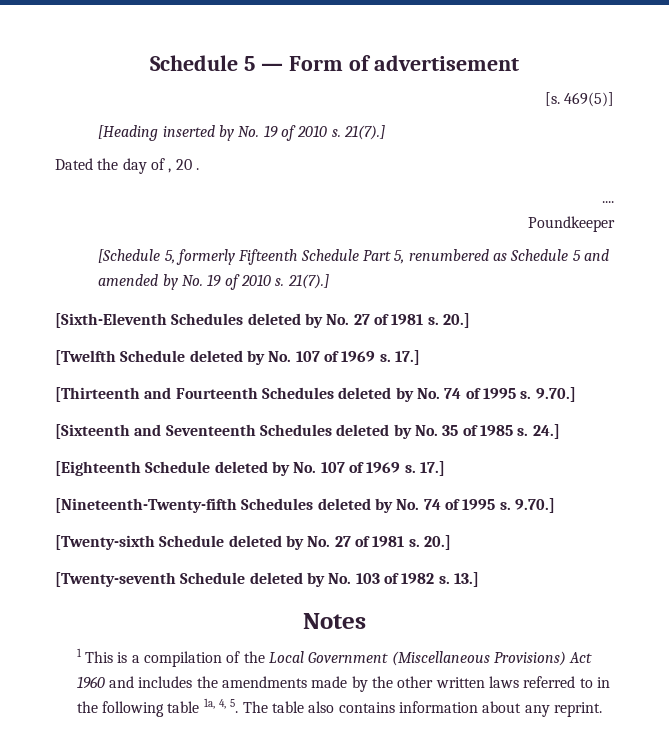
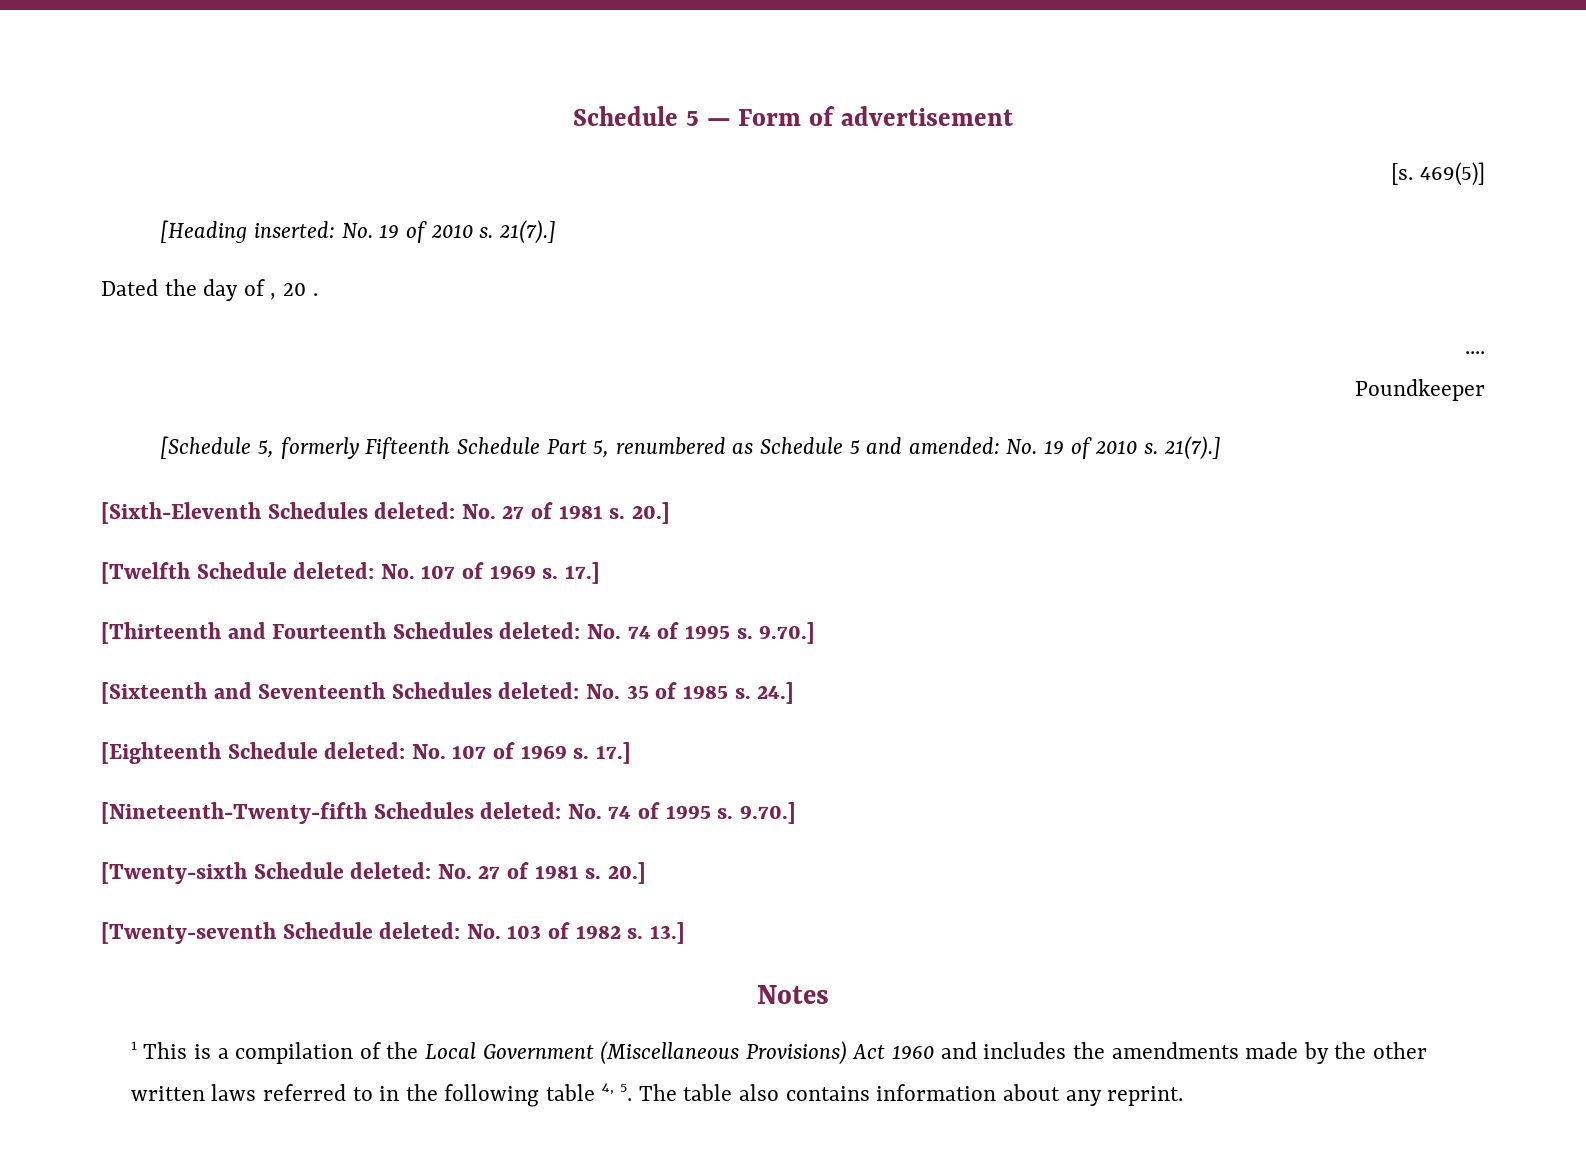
- [Heading inserted by No. 19 of 2010 s.
+ [Heading inserted: No. 19 of 2010 s.
- [Schedule 5, formerly Fifteenth Schedule Part 5, renumbered as Schedule 5 and amended by No. 19 of 2010 s.
+ [Schedule 5, formerly Fifteenth Schedule Part 5, renumbered as Schedule 5 and amended: No. 19 of 2010 s.
- [Sixth-Eleventh Schedules deleted by No. 27 of 1981 s.
+ [Sixth-Eleventh Schedules deleted: No. 27 of 1981 s.
- [Twelfth Schedule deleted by No. 107 of 1969 s.
+ [Twelfth Schedule deleted: No. 107 of 1969 s.
- [Thirteenth and Fourteenth Schedules deleted by No. 74 of 1995 s.
+ [Thirteenth and Fourteenth Schedules deleted: No. 74 of 1995 s.
- [Sixteenth and Seventeenth Schedules deleted by No. 35 of 1985 s.
+ [Sixteenth and Seventeenth Schedules deleted: No. 35 of 1985 s.
- [Eighteenth Schedule deleted by No. 107 of 1969 s.
+ [Eighteenth Schedule deleted: No. 107 of 1969 s.
- [Nineteenth-Twenty-fifth Schedules deleted by No. 74 of 1995 s.
+ [Nineteenth-Twenty-fifth Schedules deleted: No. 74 of 1995 s.
- [Twenty-sixth Schedule deleted by No. 27 of 1981 s.
+ [Twenty-sixth Schedule deleted: No. 27 of 1981 s.
- [Twenty-seventh Schedule deleted by No. 103 of 1982 s.
+ [Twenty-seventh Schedule deleted: No. 103 of 1982 s.
- 1 This is a compilation of the Local Government (Miscellaneous Provisions) Act 1960 and includes the amendments made by the other written laws referred to in the following table 1a, 4, 5. The table also contains information about any reprint.
+ 1 This is a compilation of the Local Government (Miscellaneous Provisions) Act 1960 and includes the amendments made by the other written laws referred to in the following table 4, 5. The table also contains information about any reprint.

